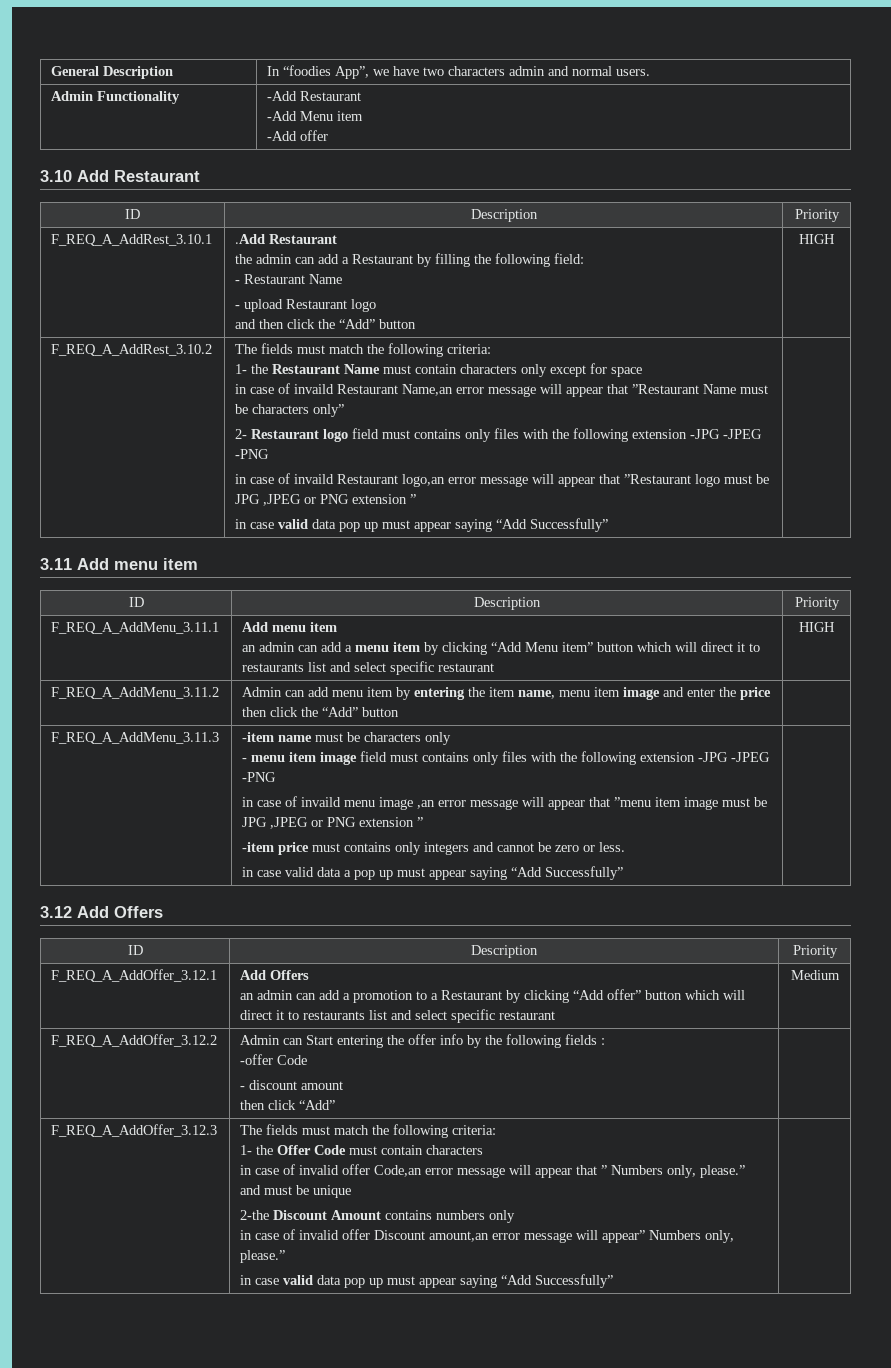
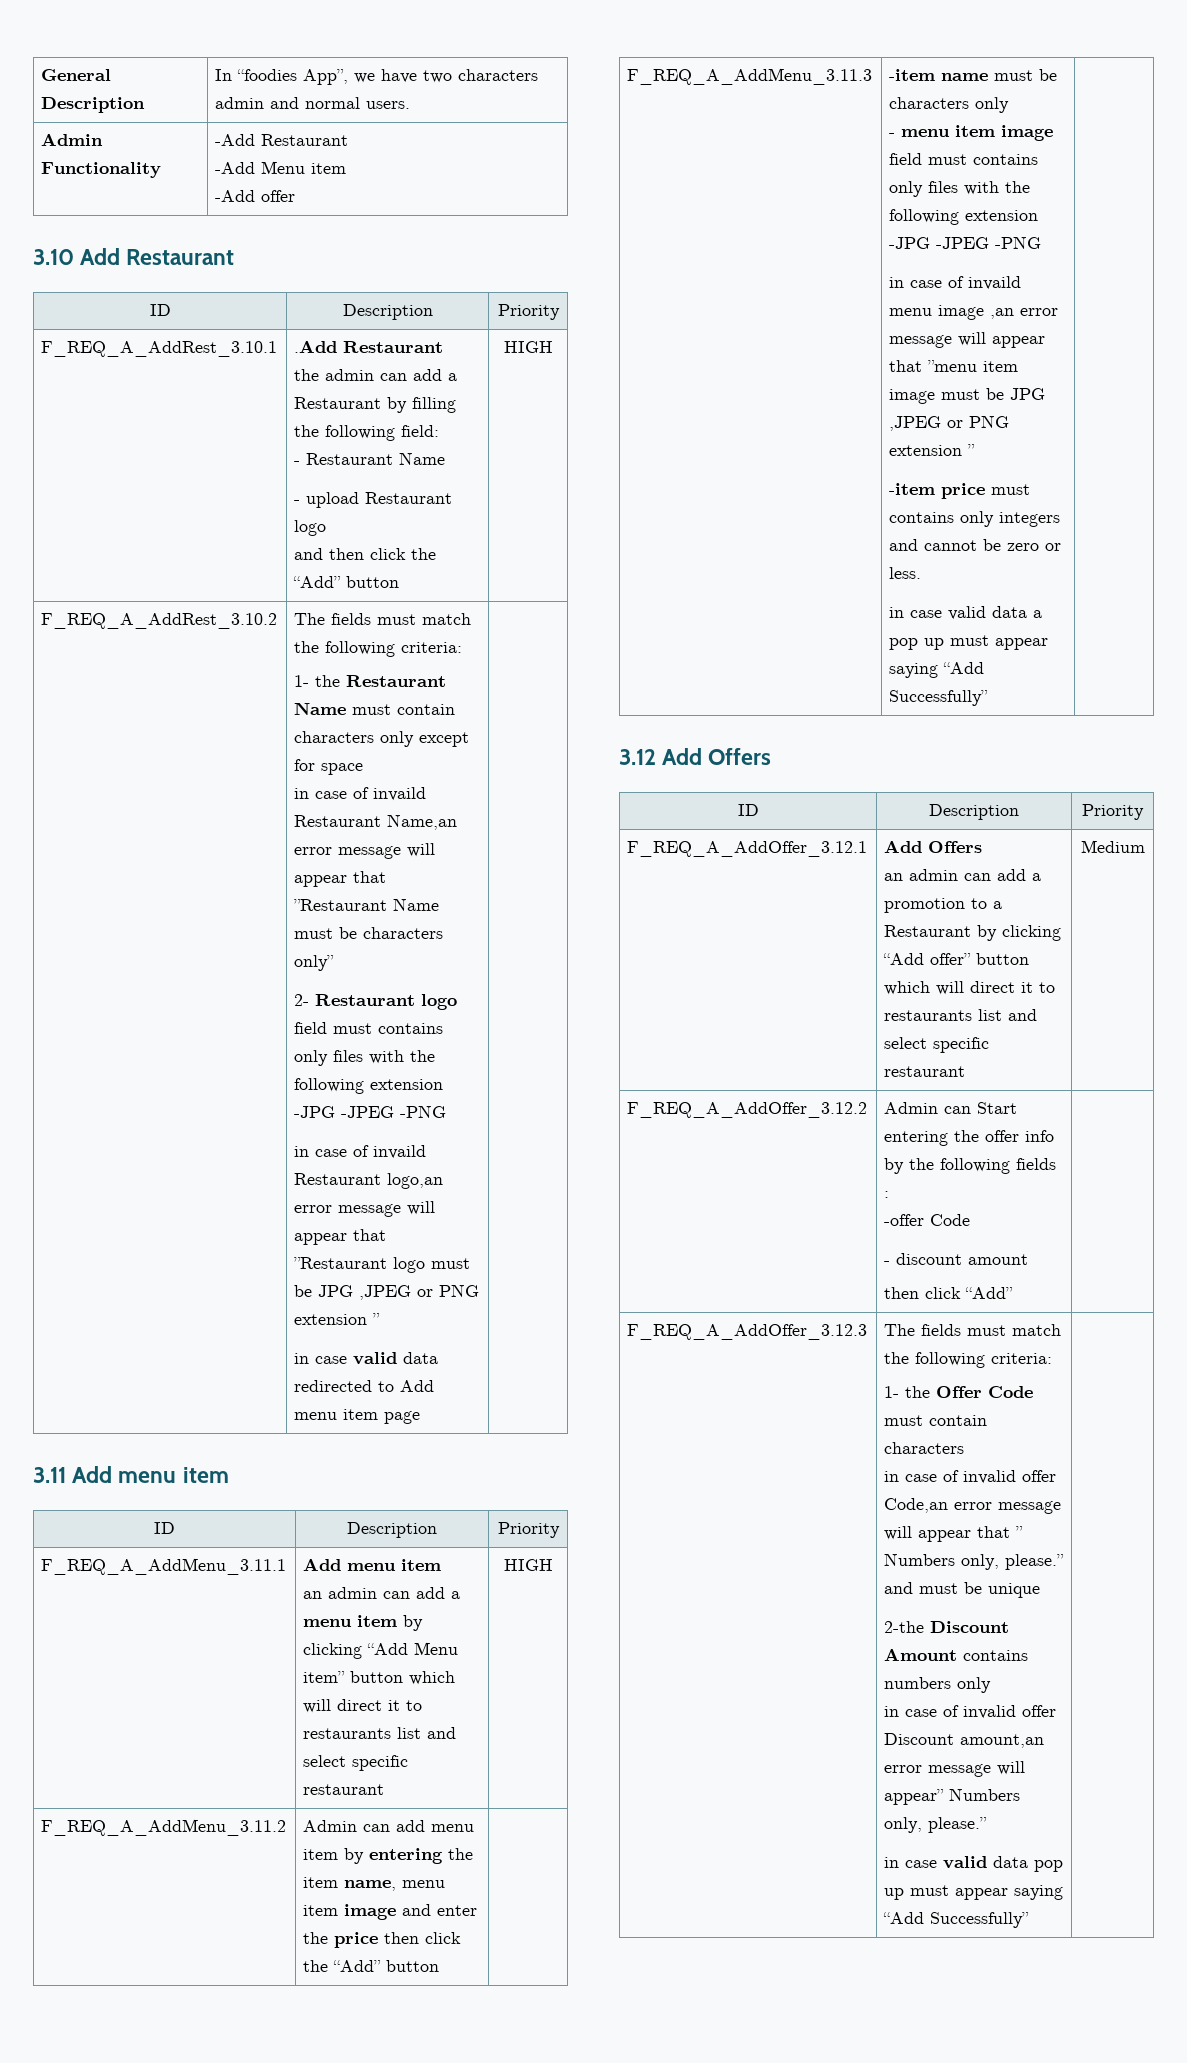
  in case of invaild Restaurant logo,an error message will appear that ”Restaurant logo must be JPG ,JPEG or PNG extension ”
- in case valid data pop up must appear saying “Add Successfully”
+ in case valid data redirected to Add menu item page

